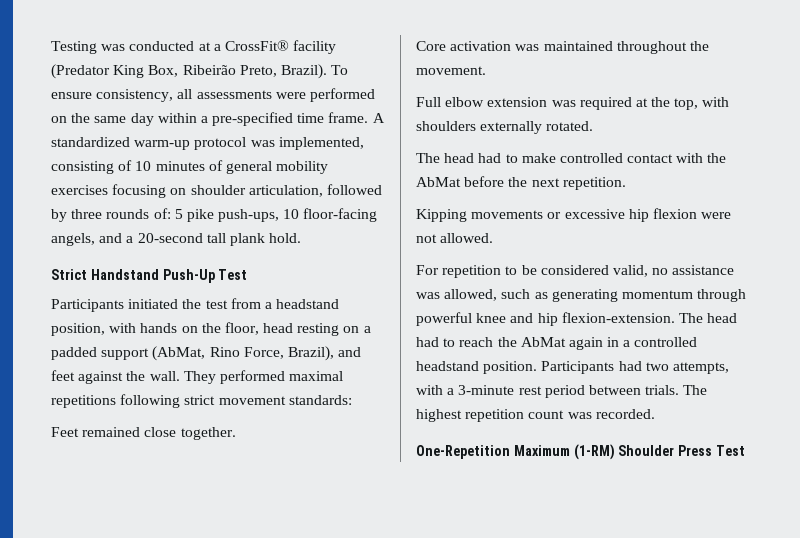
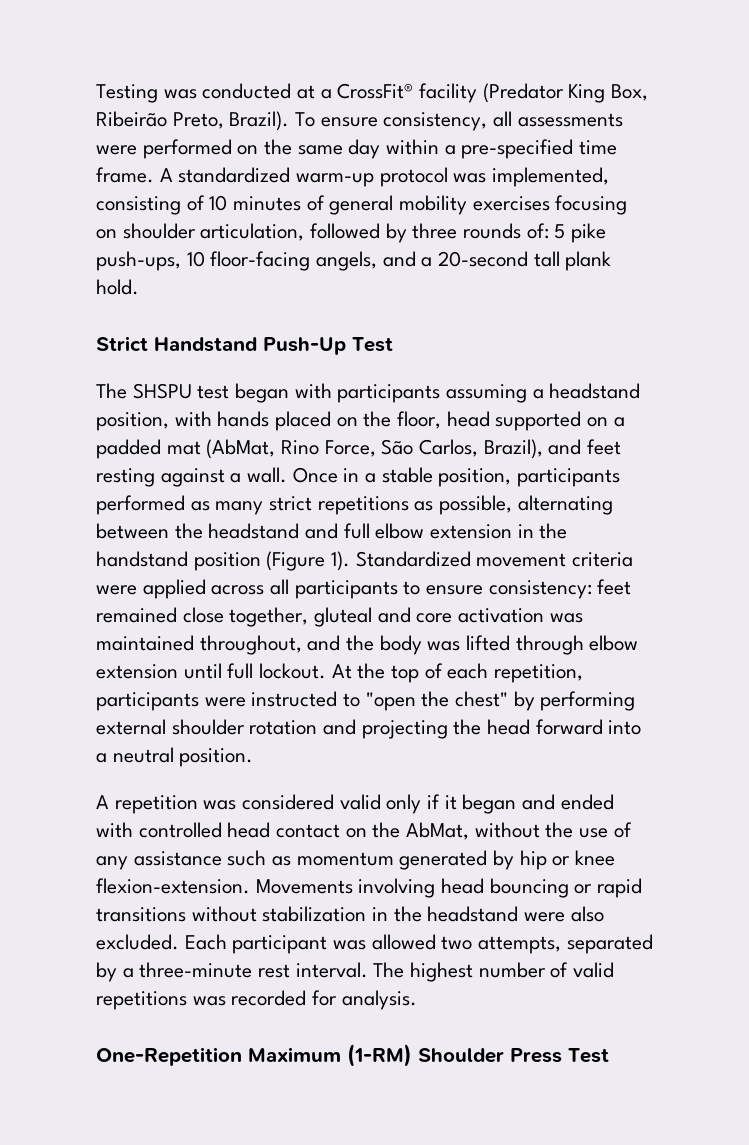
- Participants initiated the test from a headstand position, with hands on the floor, head resting on a padded support (AbMat, Rino Force, Brazil), and feet against the wall. They performed maximal repetitions following strict movement standards:
- Feet remained close together.
- Core activation was maintained throughout the movement.
- Full elbow extension was required at the top, with shoulders externally rotated.
- The head had to make controlled contact with the AbMat before the next repetition.
- Kipping movements or excessive hip flexion were not allowed.
- For repetition to be considered valid, no assistance was allowed, such as generating momentum through powerful knee and hip flexion-extension. The head had to reach the AbMat again in a controlled headstand position. Participants had two attempts, with a 3-minute rest period between trials. The highest repetition count was recorded.
+ The SHSPU test began with participants assuming a headstand position, with hands placed on the floor, head supported on a padded mat (AbMat, Rino Force, São Carlos, Brazil), and feet resting against a wall. Once in a stable position, participants performed as many strict repetitions as possible, alternating between the headstand and full elbow extension in the handstand position (Figure 1). Standardized movement criteria were applied across all participants to ensure consistency: feet remained close together, gluteal and core activation was maintained throughout, and the body was lifted through elbow extension until full lockout. At the top of each repetition, participants were instructed to "open the chest" by performing external shoulder rotation and projecting the head forward into a neutral position.
+ A repetition was considered valid only if it began and ended with controlled head contact on the AbMat, without the use of any assistance such as momentum generated by hip or knee flexion-extension. Movements involving head bouncing or rapid transitions without stabilization in the headstand were also excluded. Each participant was allowed two attempts, separated by a three-minute rest interval. The highest number of valid repetitions was recorded for analysis.

